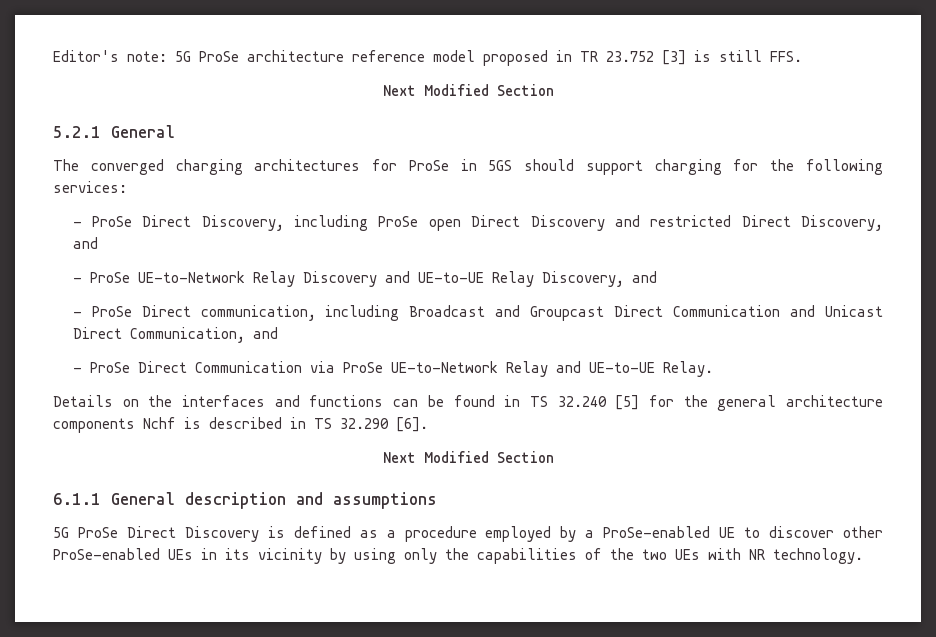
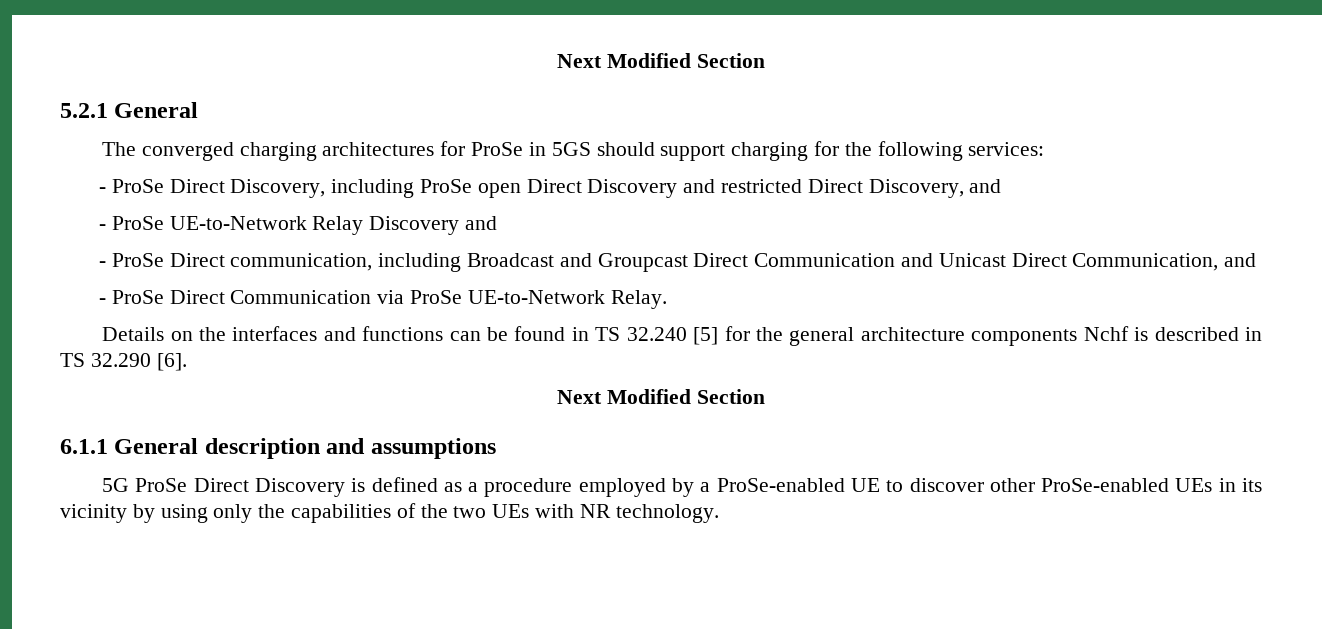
- Editor's note: 5G ProSe architecture reference model proposed in TR 23.752 [3] is still FFS.
- - ProSe UE-to-Network Relay Discovery and UE-to-UE Relay Discovery, and
+ - ProSe UE-to-Network Relay Discovery and
- - ProSe Direct Communication via ProSe UE-to-Network Relay and UE-to-UE Relay.
+ - ProSe Direct Communication via ProSe UE-to-Network Relay.

